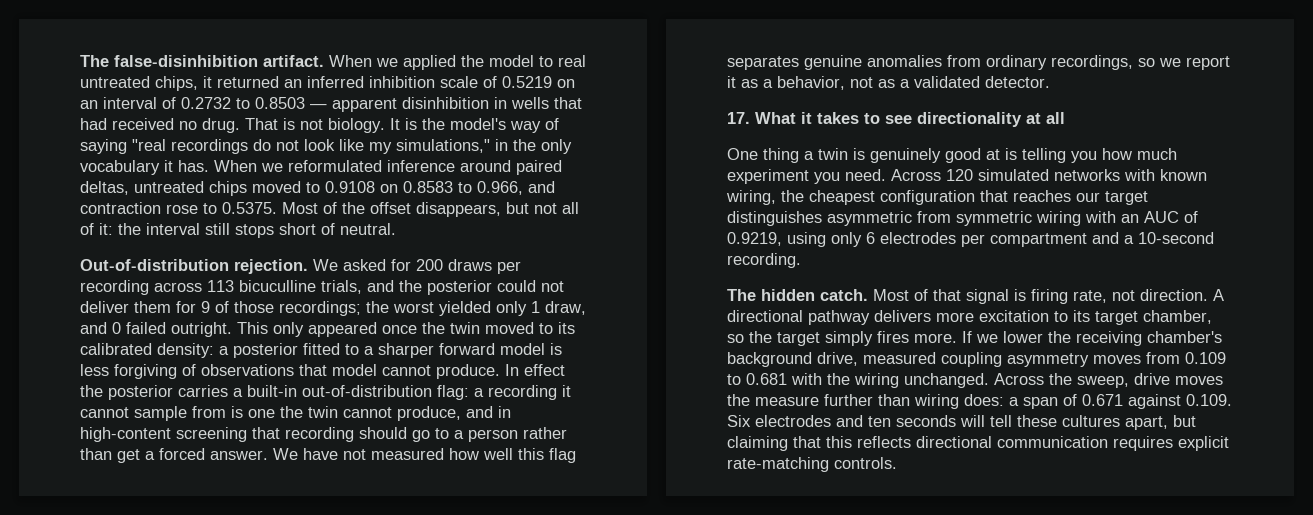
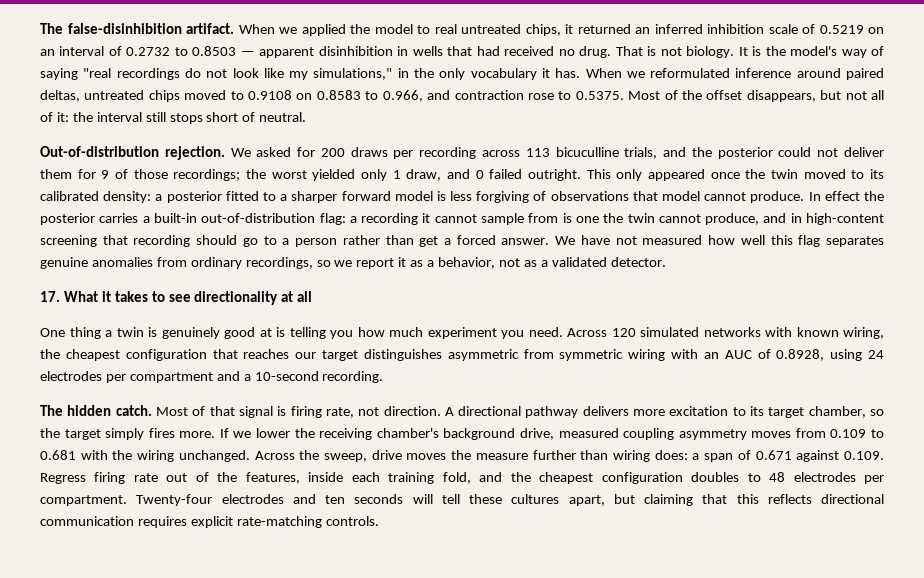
- Across 120 simulated networks with known wiring, the cheapest configuration that reaches our target distinguishes asymmetric from symmetric wiring with an AUC of 0.9219, using only 6 electrodes per compartment and a 10-second recording.
+ Across 120 simulated networks with known wiring, the cheapest configuration that reaches our target distinguishes asymmetric from symmetric wiring with an AUC of 0.8928, using 24 electrodes per compartment and a 10-second recording.
- Across the sweep, drive moves the measure further than wiring does: a span of 0.671 against 0.109. Six electrodes and ten seconds will tell these cultures apart, but claiming that this reflects directional communication requires explicit rate-matching controls.
+ Across the sweep, drive moves the measure further than wiring does: a span of 0.671 against 0.109. Regress firing rate out of the features, inside each training fold, and the cheapest configuration doubles to 48 electrodes per compartment. Twenty-four electrodes and ten seconds will tell these cultures apart, but claiming that this reflects directional communication requires explicit rate-matching controls.

